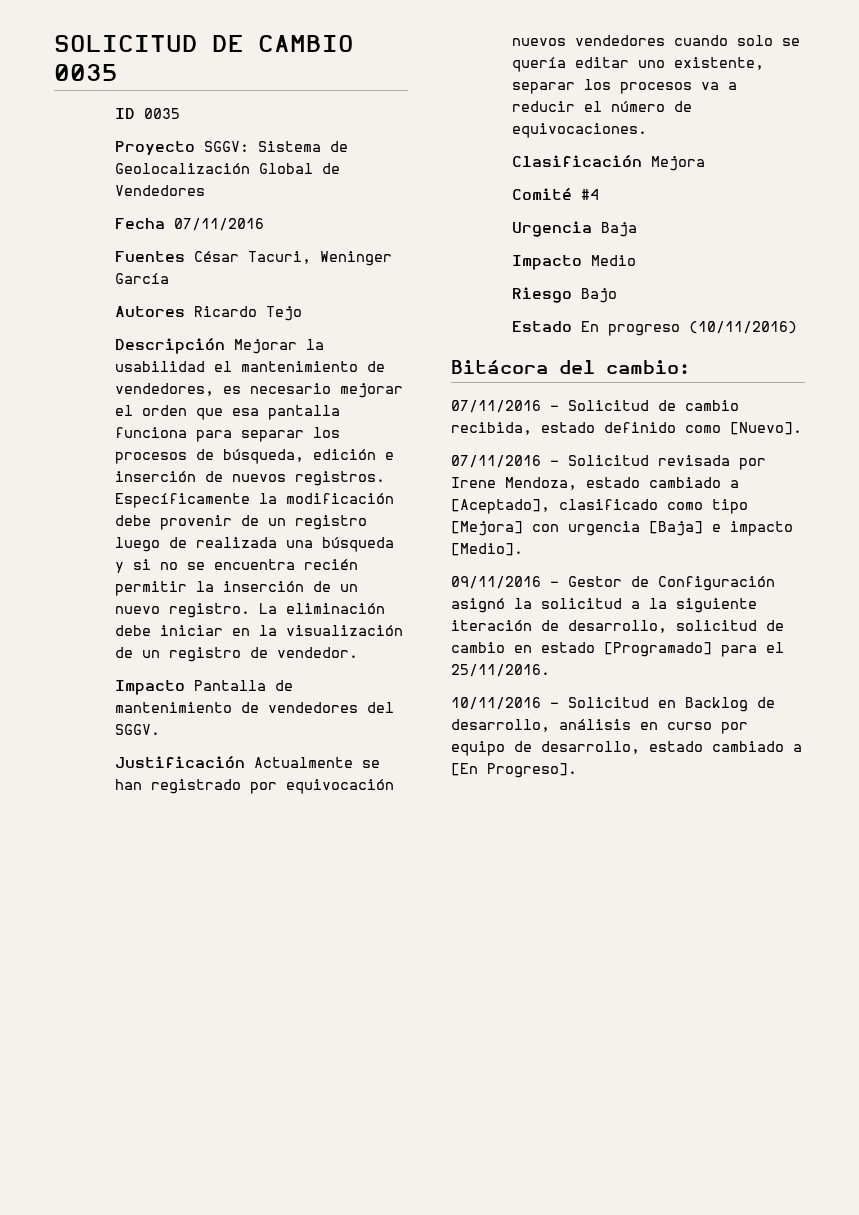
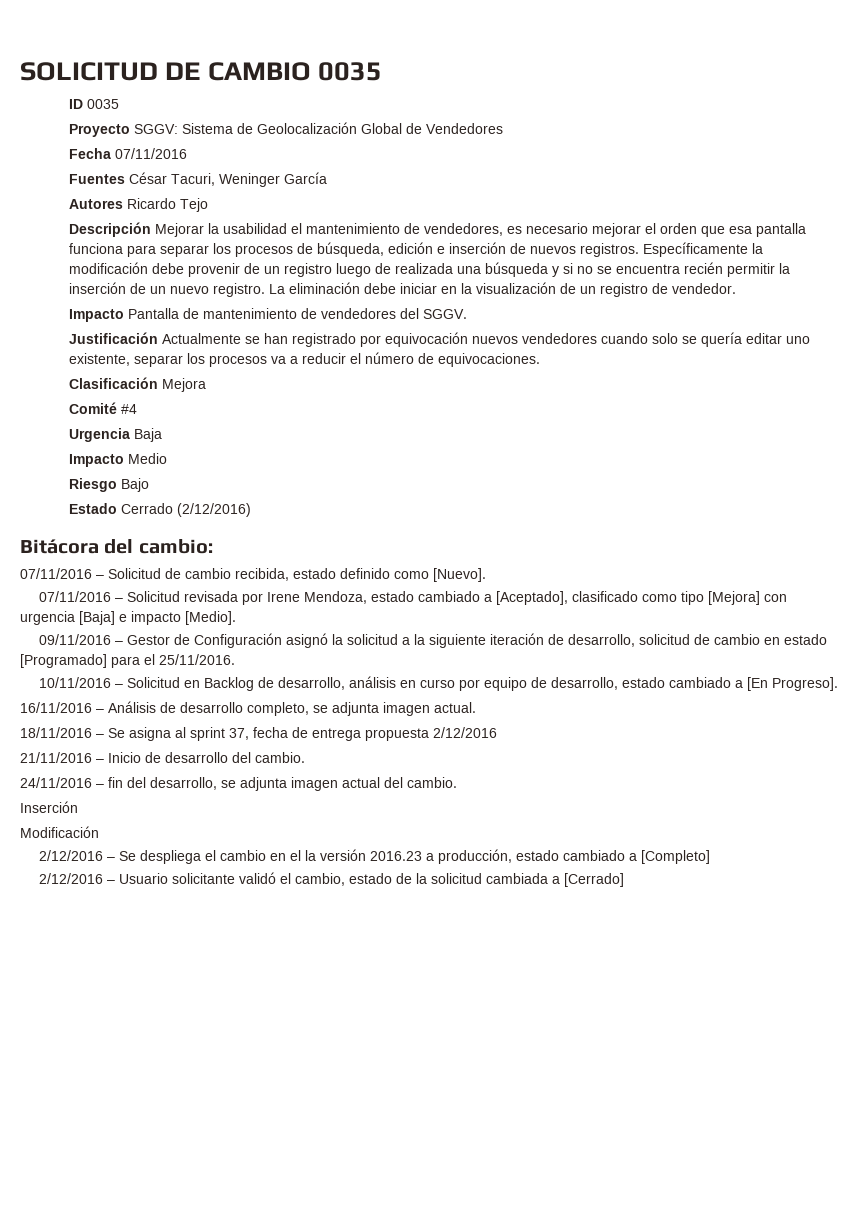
- Estado En progreso (10/11/2016)
+ Estado Cerrado (2/12/2016)
+ 16/11/2016 – Análisis de desarrollo completo, se adjunta imagen actual.
+ 18/11/2016 – Se asigna al sprint 37, fecha de entrega propuesta 2/12/2016
+ 21/11/2016 – Inicio de desarrollo del cambio.
+ 24/11/2016 – fin del desarrollo, se adjunta imagen actual del cambio.
+ Inserción
+ Modificación
+ 2/12/2016 – Se despliega el cambio en el la versión 2016.23 a producción, estado cambiado a [Completo]
+ 2/12/2016 – Usuario solicitante validó el cambio, estado de la solicitud cambiada a [Cerrado]

